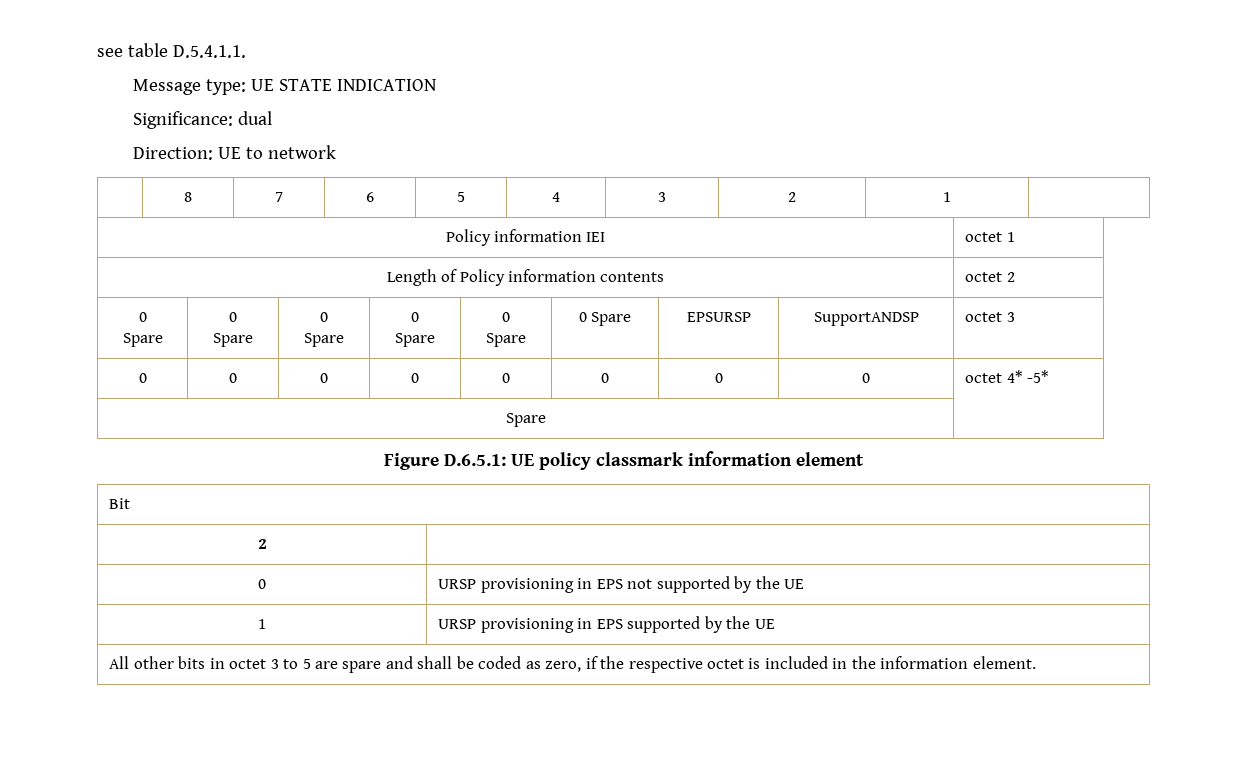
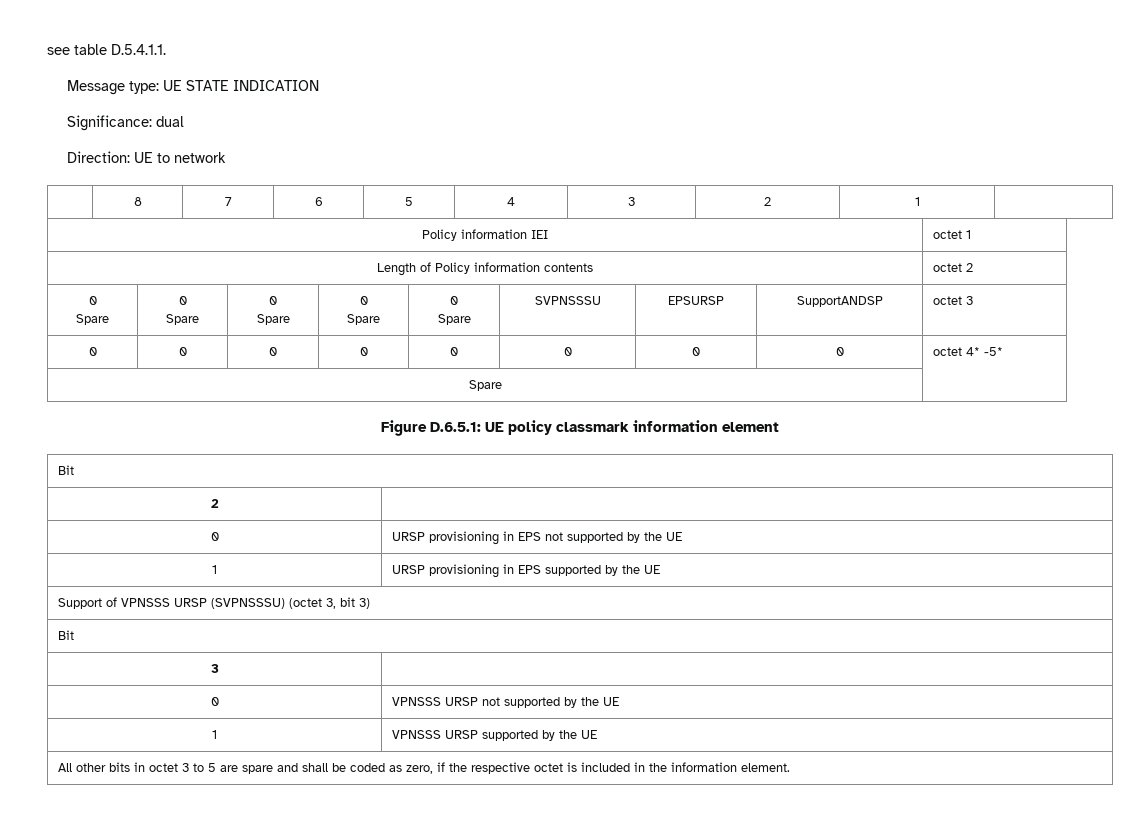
  Length of Policy information contents | octet 2
  0
  Spare | 0
  Spare | 0
  Spare | 0
  Spare | 0
- Spare | 0 Spare | EPSURSP | SupportANDSP | octet 3
+ Spare | SVPNSSSU | EPSURSP | SupportANDSP | octet 3
+ Support of VPNSSS URSP (SVPNSSSU) (octet 3, bit 3)
+ Bit
+ 3 |
+ 0 | VPNSSS URSP not supported by the UE
+ 1 | VPNSSS URSP supported by the UE

